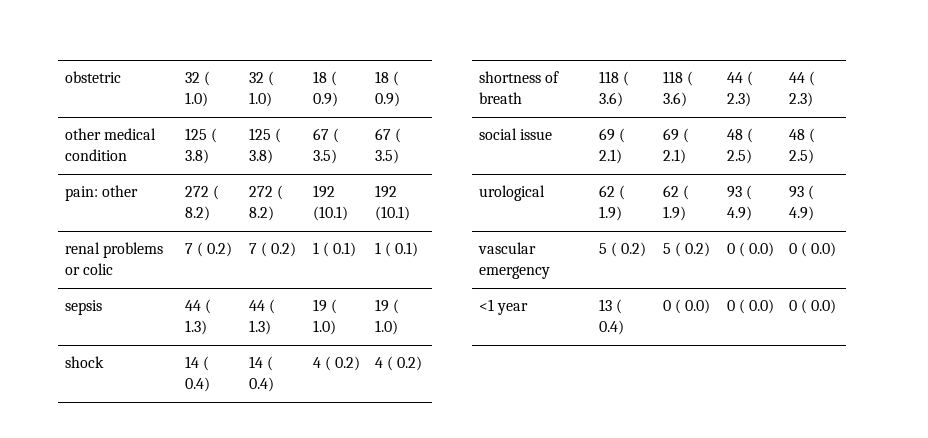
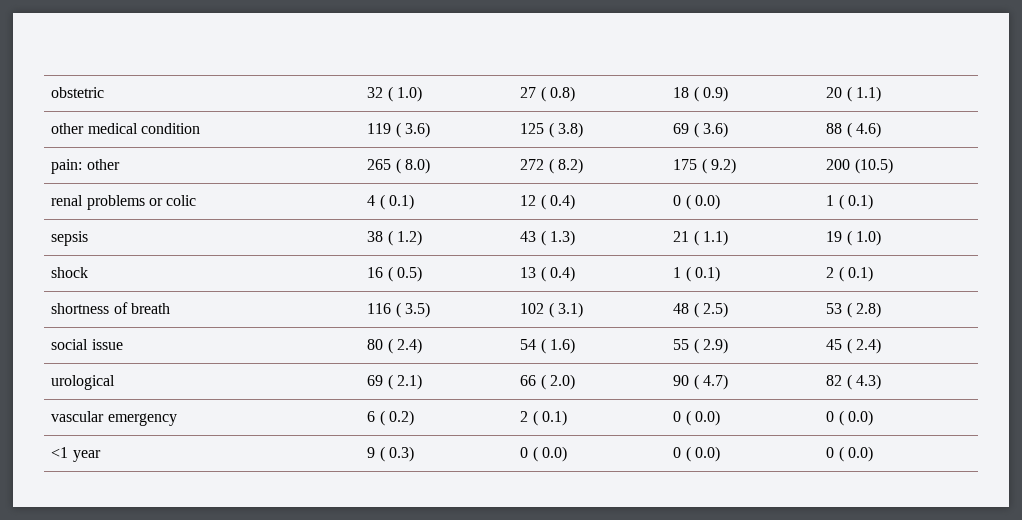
- obstetric | 32 ( 1.0) | 32 ( 1.0) | 18 ( 0.9) | 18 ( 0.9)
+ obstetric | 32 ( 1.0) | 27 ( 0.8) | 18 ( 0.9) | 20 ( 1.1)
- other medical condition | 125 ( 3.8) | 125 ( 3.8) | 67 ( 3.5) | 67 ( 3.5)
+ other medical condition | 119 ( 3.6) | 125 ( 3.8) | 69 ( 3.6) | 88 ( 4.6)
- pain: other | 272 ( 8.2) | 272 ( 8.2) | 192 (10.1) | 192 (10.1)
- renal problems or colic | 7 ( 0.2) | 7 ( 0.2) | 1 ( 0.1) | 1 ( 0.1)
- sepsis | 44 ( 1.3) | 44 ( 1.3) | 19 ( 1.0) | 19 ( 1.0)
- shock | 14 ( 0.4) | 14 ( 0.4) | 4 ( 0.2) | 4 ( 0.2)
- shortness of breath | 118 ( 3.6) | 118 ( 3.6) | 44 ( 2.3) | 44 ( 2.3)
- social issue | 69 ( 2.1) | 69 ( 2.1) | 48 ( 2.5) | 48 ( 2.5)
- urological | 62 ( 1.9) | 62 ( 1.9) | 93 ( 4.9) | 93 ( 4.9)
+ pain: other | 265 ( 8.0) | 272 ( 8.2) | 175 ( 9.2) | 200 (10.5)
+ renal problems or colic | 4 ( 0.1) | 12 ( 0.4) | 0 ( 0.0) | 1 ( 0.1)
+ sepsis | 38 ( 1.2) | 43 ( 1.3) | 21 ( 1.1) | 19 ( 1.0)
+ shock | 16 ( 0.5) | 13 ( 0.4) | 1 ( 0.1) | 2 ( 0.1)
+ shortness of breath | 116 ( 3.5) | 102 ( 3.1) | 48 ( 2.5) | 53 ( 2.8)
+ social issue | 80 ( 2.4) | 54 ( 1.6) | 55 ( 2.9) | 45 ( 2.4)
+ urological | 69 ( 2.1) | 66 ( 2.0) | 90 ( 4.7) | 82 ( 4.3)
- vascular emergency | 5 ( 0.2) | 5 ( 0.2) | 0 ( 0.0) | 0 ( 0.0)
+ vascular emergency | 6 ( 0.2) | 2 ( 0.1) | 0 ( 0.0) | 0 ( 0.0)
- <1 year | 13 ( 0.4) | 0 ( 0.0) | 0 ( 0.0) | 0 ( 0.0)
+ <1 year | 9 ( 0.3) | 0 ( 0.0) | 0 ( 0.0) | 0 ( 0.0)

